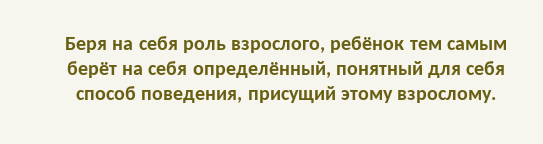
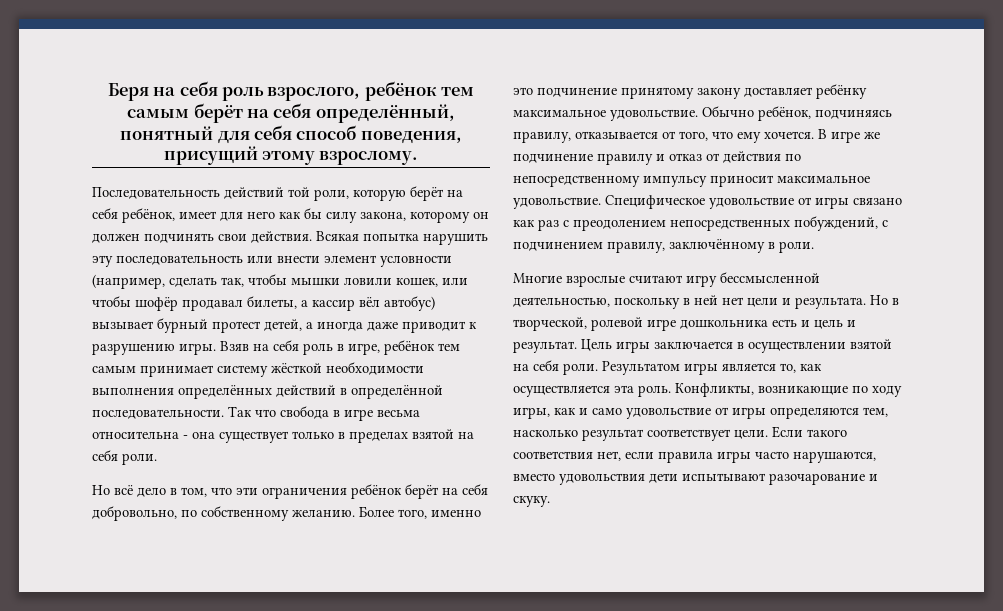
+ Последовательность действий той роли, которую берёт на себя ребёнок, имеет для него как бы силу закона, которому он должен подчинять свои действия. Всякая попытка нарушить эту последовательность или внести элемент условности (например, сделать так, чтобы мышки ловили кошек, или чтобы шофёр продавал билеты, а кассир вёл автобус) вызывает бурный протест детей, а иногда даже приводит к разрушению игры. Взяв на себя роль в игре, ребёнок тем самым принимает систему жёсткой необходимости выполнения определённых действий в определённой последовательности. Так что свобода в игре весьма относительна - она существует только в пределах взятой на себя роли.
+ Но всё дело в том, что эти ограничения ребёнок берёт на себя добровольно, по собственному желанию. Более того, именно это подчинение принятому закону доставляет ребёнку максимальное удовольствие. Обычно ребёнок, подчиняясь правилу, отказывается от того, что ему хочется. В игре же подчинение правилу и отказ от действия по непосредственному импульсу приносит максимальное удовольствие. Специфическое удовольствие от игры связано как раз с преодолением непосредственных побуждений, с подчинением правилу, заключённому в роли.
+ Многие взрослые считают игру бессмысленной деятельностью, поскольку в ней нет цели и результата. Но в творческой, ролевой игре дошкольника есть и цель и результат. Цель игры заключается в осуществлении взятой на себя роли. Результатом игры является то, как осуществляется эта роль. Конфликты, возникающие по ходу игры, как и само удовольствие от игры определяются тем, насколько результат соответствует цели. Если такого соответствия нет, если правила игры часто нарушаются, вместо удовольствия дети испытывают разочарование и скуку.

